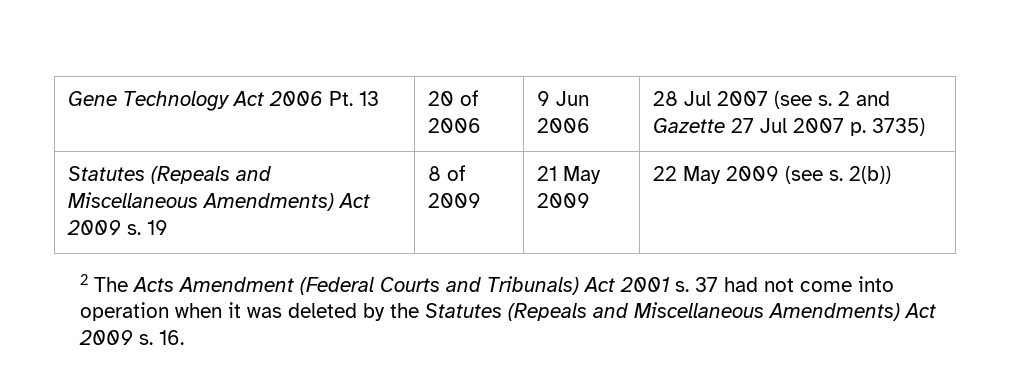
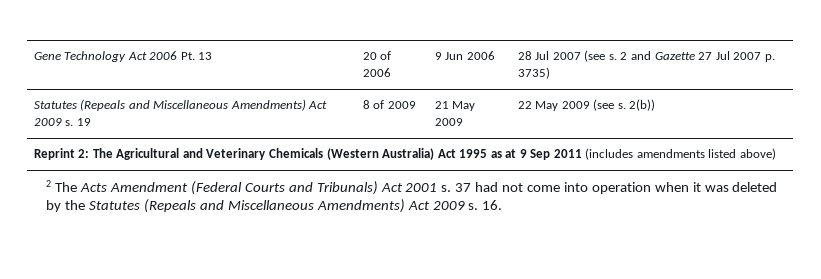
+ Reprint 2: The Agricultural and Veterinary Chemicals (Western Australia) Act 1995 as at 9 Sep 2011 (includes amendments listed above)

